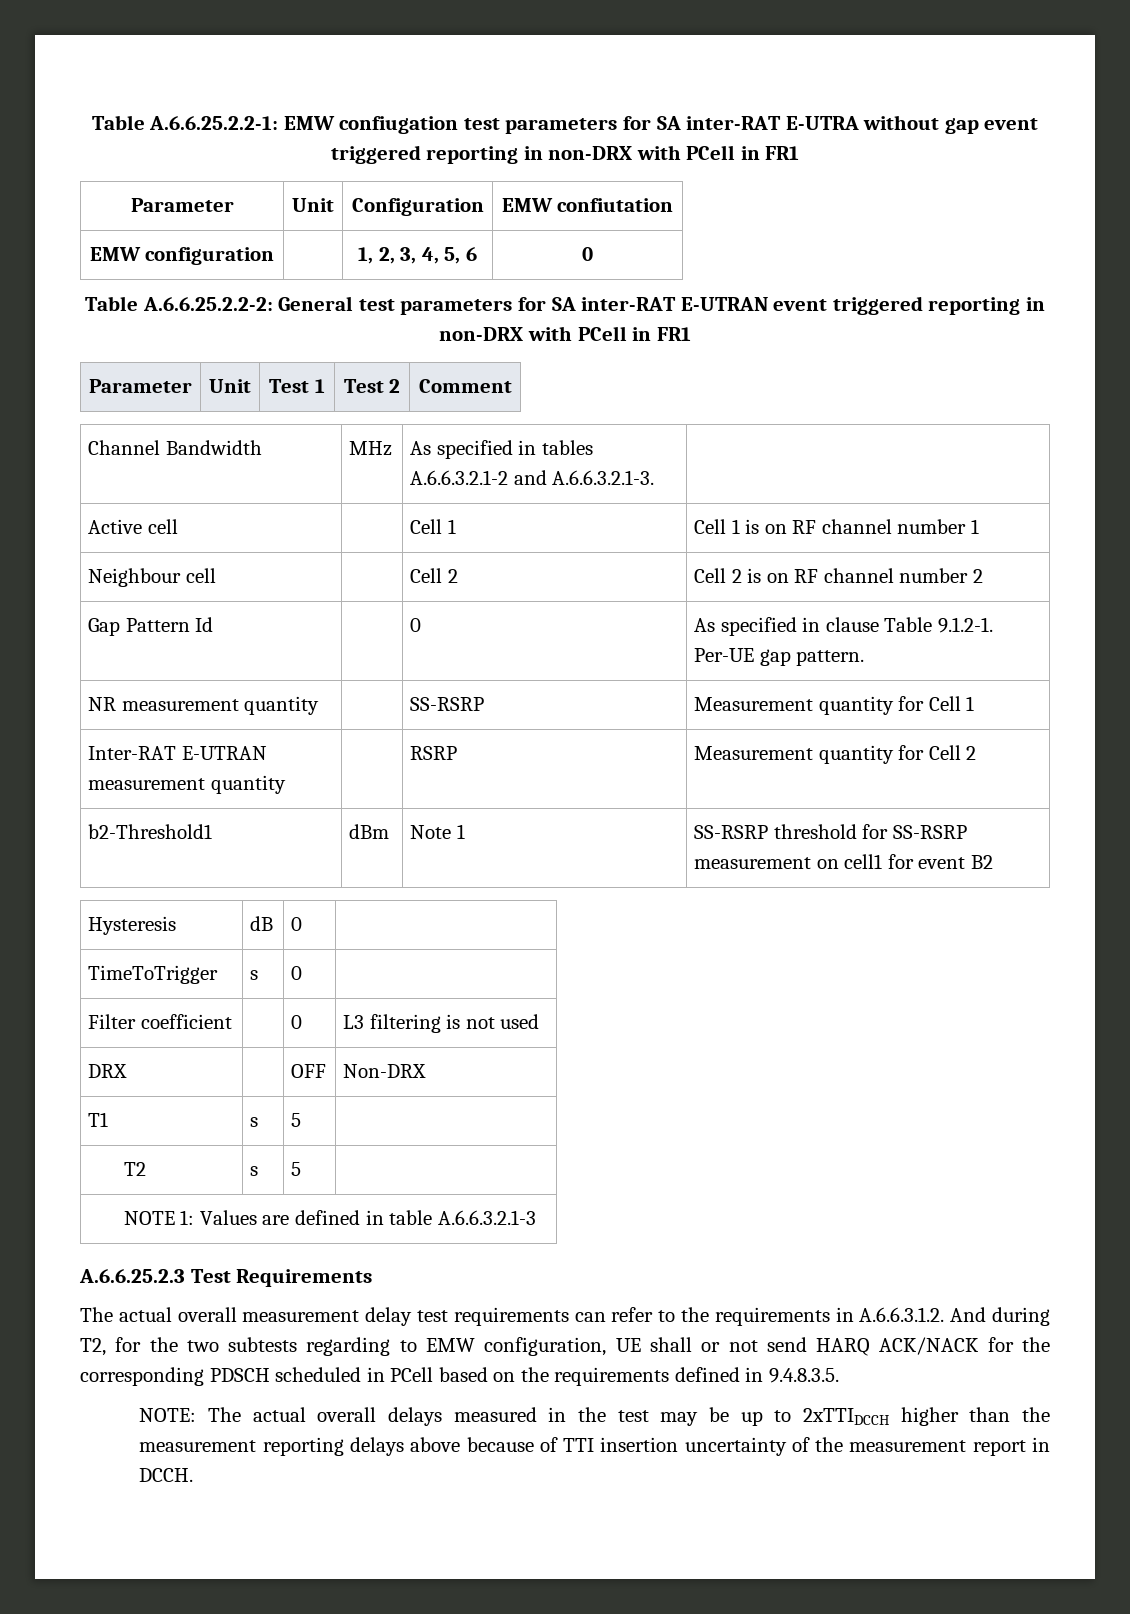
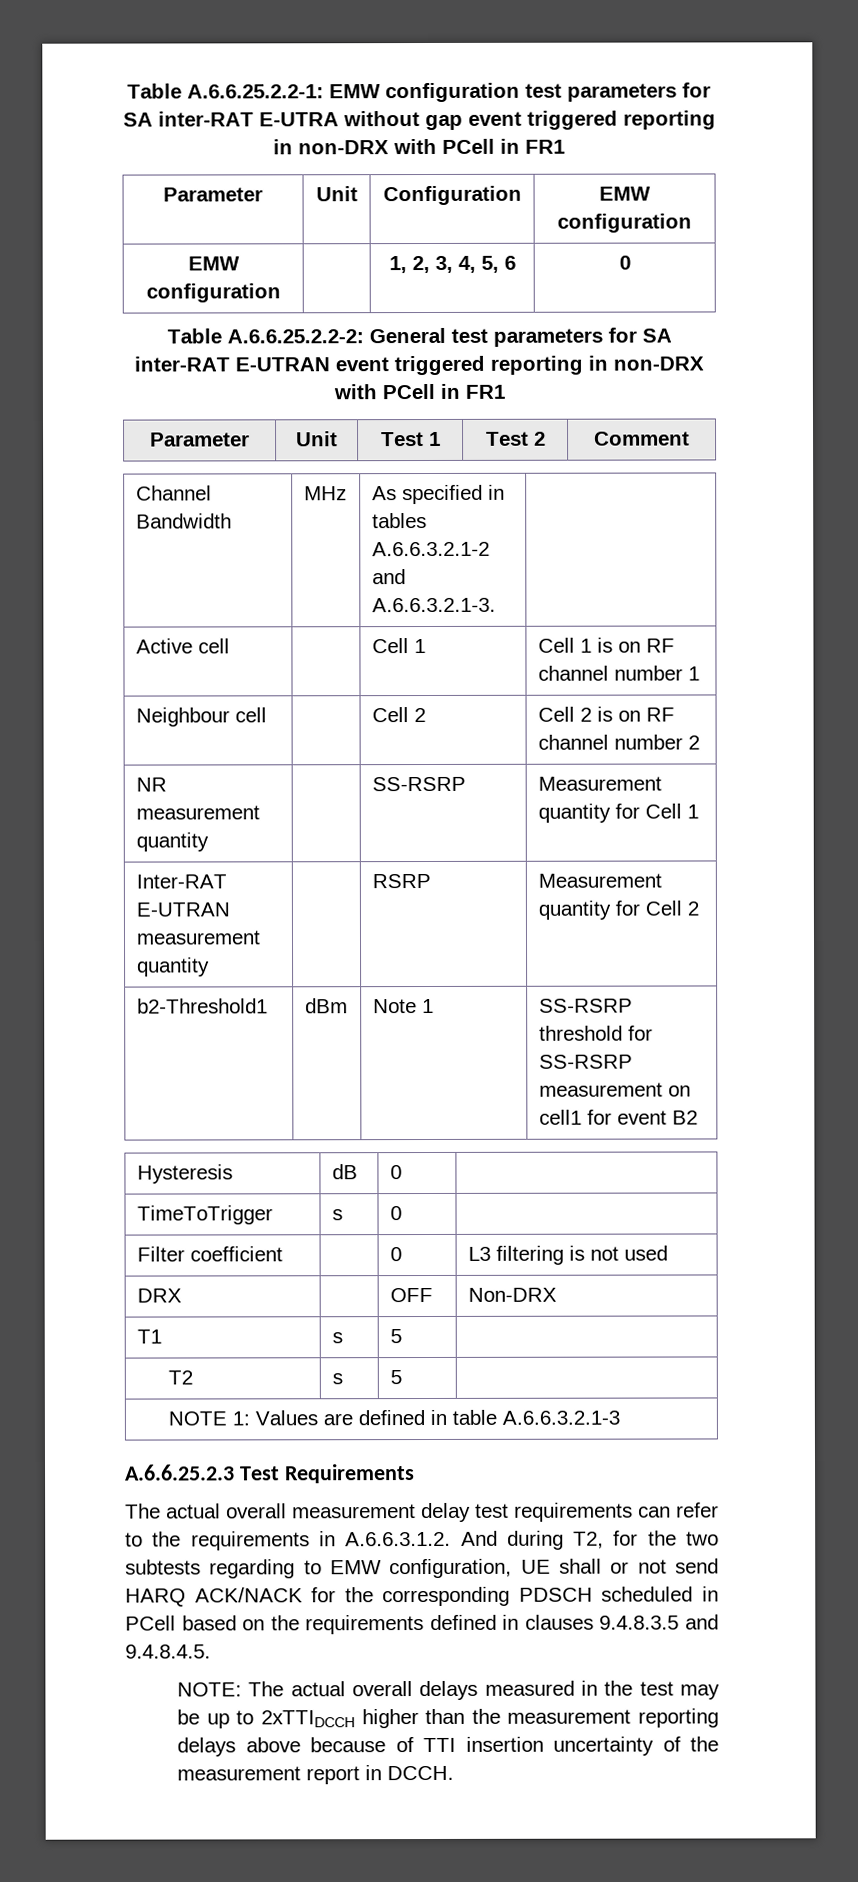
- Table A.6.6.25.2.2-1: EMW confiugation test parameters for SA inter-RAT E-UTRA without gap event triggered reporting in non-DRX with PCell in FR1
+ Table A.6.6.25.2.2-1: EMW configuration test parameters for SA inter-RAT E-UTRA without gap event triggered reporting in non-DRX with PCell in FR1
- Parameter | Unit | Configuration | EMW confiutation
+ Parameter | Unit | Configuration | EMW configuration
- Gap Pattern Id | | 0 | As specified in clause Table 9.1.2-1. Per-UE gap pattern.
- The actual overall measurement delay test requirements can refer to the requirements in A.6.6.3.1.2. And during T2, for the two subtests regarding to EMW configuration, UE shall or not send HARQ ACK/NACK for the corresponding PDSCH scheduled in PCell based on the requirements defined in 9.4.8.3.5.
+ The actual overall measurement delay test requirements can refer to the requirements in A.6.6.3.1.2. And during T2, for the two subtests regarding to EMW configuration, UE shall or not send HARQ ACK/NACK for the corresponding PDSCH scheduled in PCell based on the requirements defined in clauses 9.4.8.3.5 and 9.4.8.4.5.

